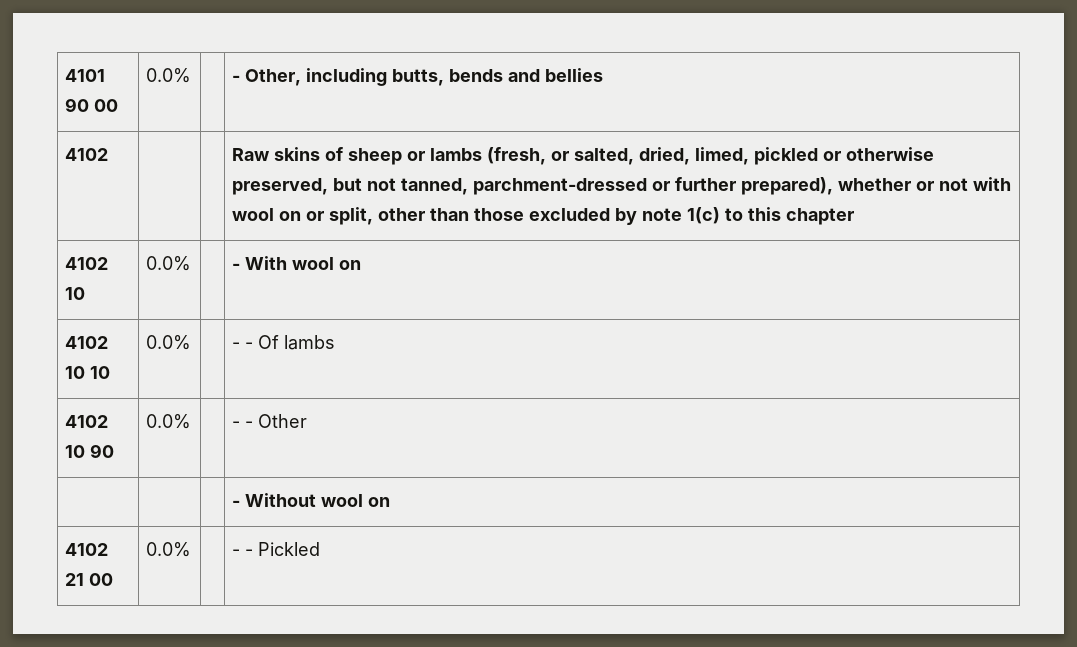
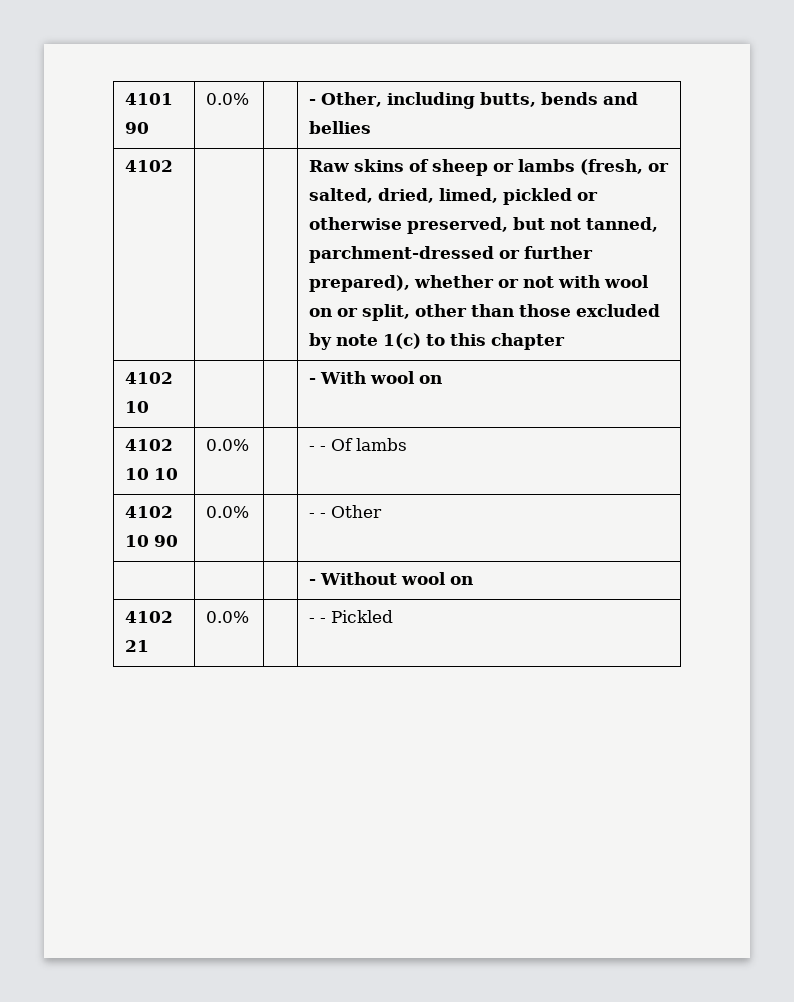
- 4101 90 00 | 0.0% | | - Other, including butts, bends and bellies
+ 4101 90 | 0.0% | | - Other, including butts, bends and bellies
- 4102 10 | 0.0% | | - With wool on
+ 4102 10 | | | - With wool on
- 4102 21 00 | 0.0% | | - - Pickled
+ 4102 21 | 0.0% | | - - Pickled

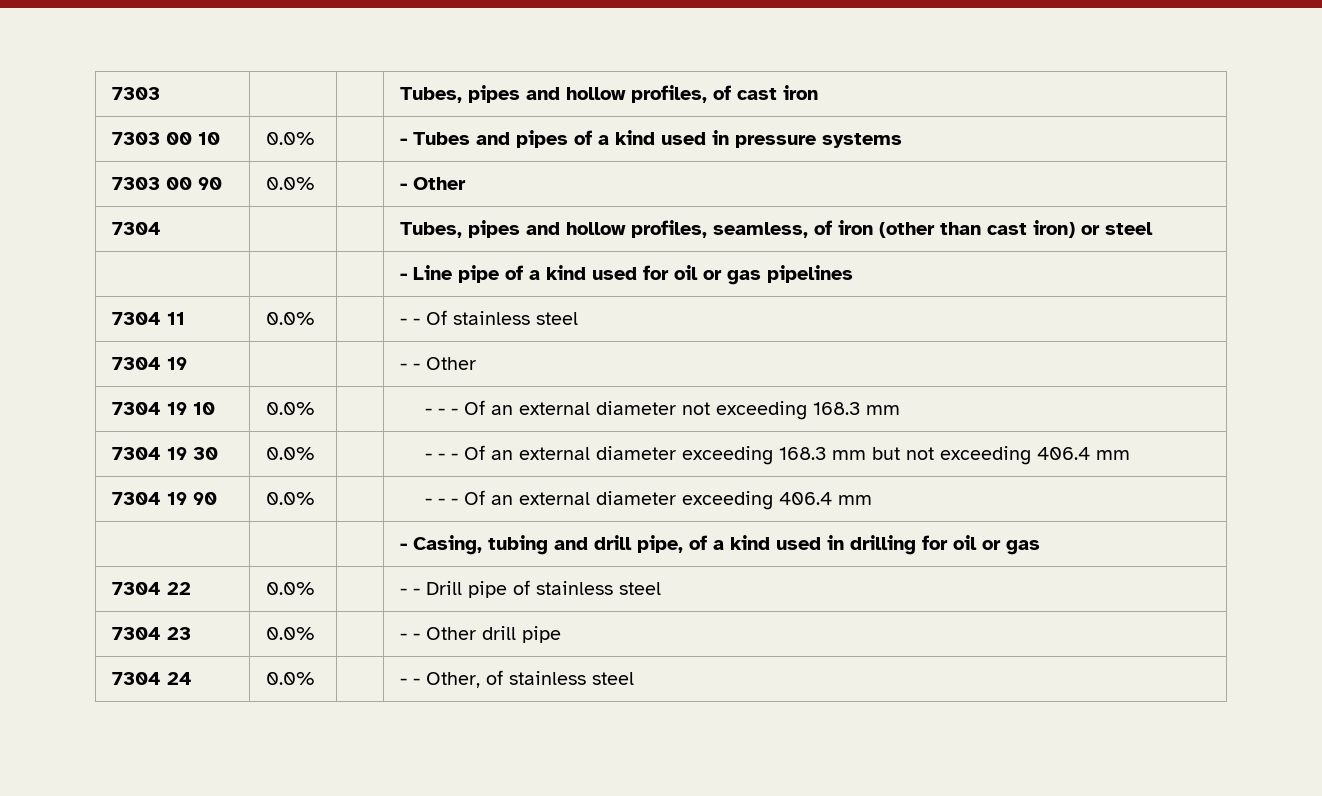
- 4101 90 | 0.0% | | - Other, including butts, bends and bellies
- 4102 | | | Raw skins of sheep or lambs (fresh, or salted, dried, limed, pickled or otherwise preserved, but not tanned, parchment-dressed or further prepared), whether or not with wool on or split, other than those excluded by note 1(c) to this chapter
- 4102 10 | | | - With wool on
- 4102 10 10 | 0.0% | | - - Of lambs
- 4102 10 90 | 0.0% | | - - Other
- | | | - Without wool on
- 4102 21 | 0.0% | | - - Pickled
+ 7303 | | | Tubes, pipes and hollow profiles, of cast iron
+ 7303 00 10 | 0.0% | | - Tubes and pipes of a kind used in pressure systems
+ 7303 00 90 | 0.0% | | - Other
+ 7304 | | | Tubes, pipes and hollow profiles, seamless, of iron (other than cast iron) or steel
+ | | | - Line pipe of a kind used for oil or gas pipelines
+ 7304 11 | 0.0% | | - - Of stainless steel
+ 7304 19 | | | - - Other
+ 7304 19 10 | 0.0% | | - - - Of an external diameter not exceeding 168.3 mm
+ 7304 19 30 | 0.0% | | - - - Of an external diameter exceeding 168.3 mm but not exceeding 406.4 mm
+ 7304 19 90 | 0.0% | | - - - Of an external diameter exceeding 406.4 mm
+ | | | - Casing, tubing and drill pipe, of a kind used in drilling for oil or gas
+ 7304 22 | 0.0% | | - - Drill pipe of stainless steel
+ 7304 23 | 0.0% | | - - Other drill pipe
+ 7304 24 | 0.0% | | - - Other, of stainless steel

